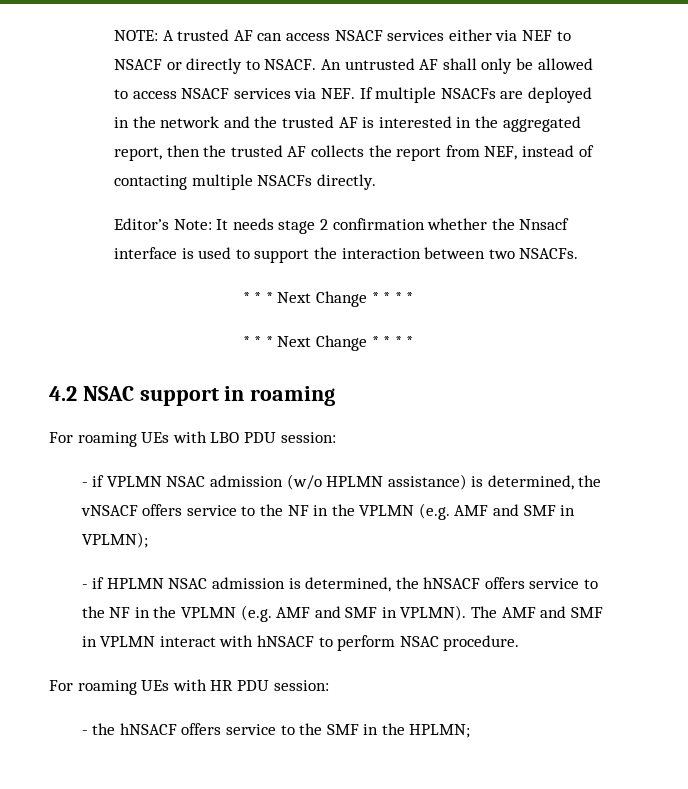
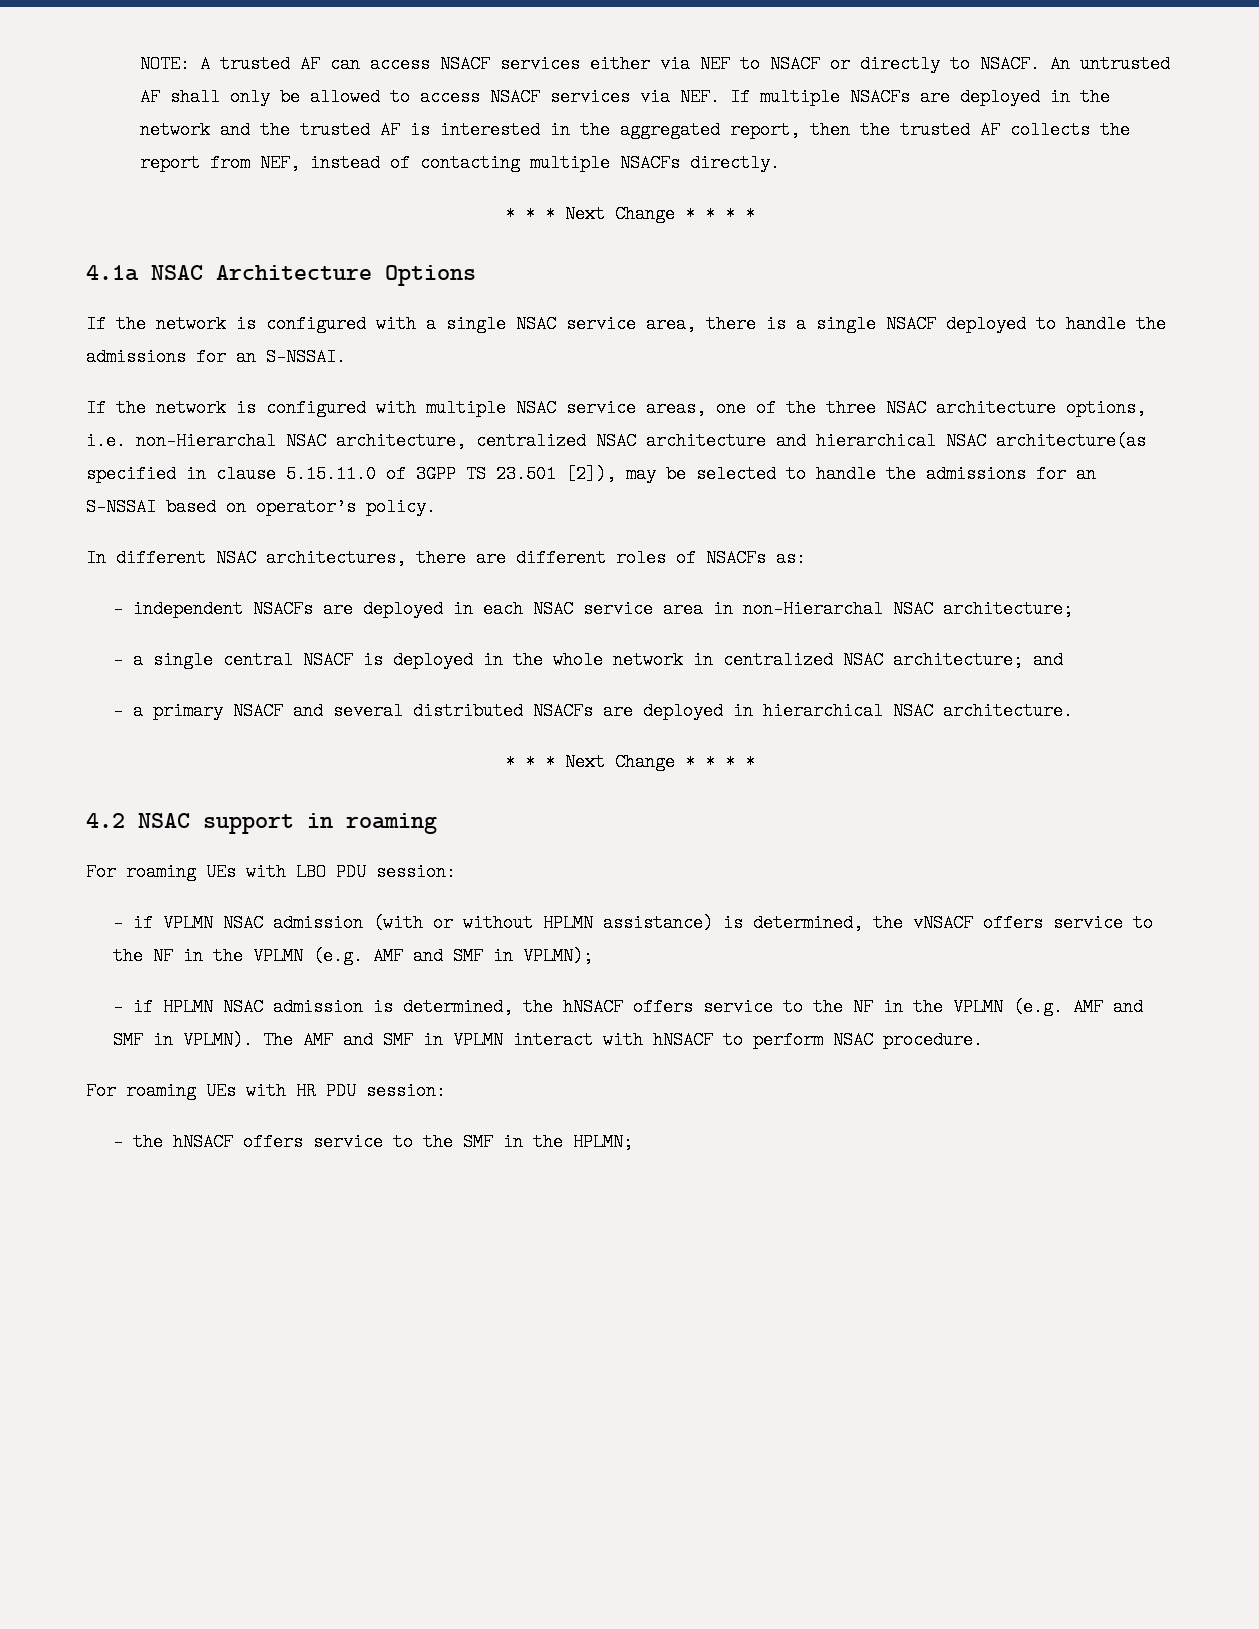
  An untrusted AF shall only be allowed to access NSACF services via NEF. If multiple NSACFs are deployed in the network and the trusted AF is interested in the aggregated report, then the trusted AF collects the report from NEF, instead of contacting multiple NSACFs directly.
- Editor’s Note: It needs stage 2 confirmation whether the Nnsacf interface is used to support the interaction between two NSACFs.
  * * * Next Change * * * *
+ 4.1a NSAC Architecture Options
+ If the network is configured with a single NSAC service area, there is a single NSACF deployed to handle the admissions for an S-NSSAI.
+ If the network is configured with multiple NSAC service areas, one of the three NSAC architecture options, i.e. non-Hierarchal NSAC architecture, centralized NSAC architecture and hierarchical NSAC architecture(as specified in clause 5.15.11.0 of 3GPP TS 23.501 [2]), may be selected to handle the admissions for an S-NSSAI based on operator’s policy.
+ In different NSAC architectures, there are different roles of NSACFs as:
+ - independent NSACFs are deployed in each NSAC service area in non-Hierarchal NSAC architecture;
+ - a single central NSACF is deployed in the whole network in centralized NSAC architecture; and
+ - a primary NSACF and several distributed NSACFs are deployed in hierarchical NSAC architecture.
- - if VPLMN NSAC admission (w/o HPLMN assistance) is determined, the vNSACF offers service to the NF in the VPLMN (e.g. AMF and SMF in VPLMN);
+ - if VPLMN NSAC admission (with or without HPLMN assistance) is determined, the vNSACF offers service to the NF in the VPLMN (e.g. AMF and SMF in VPLMN);

